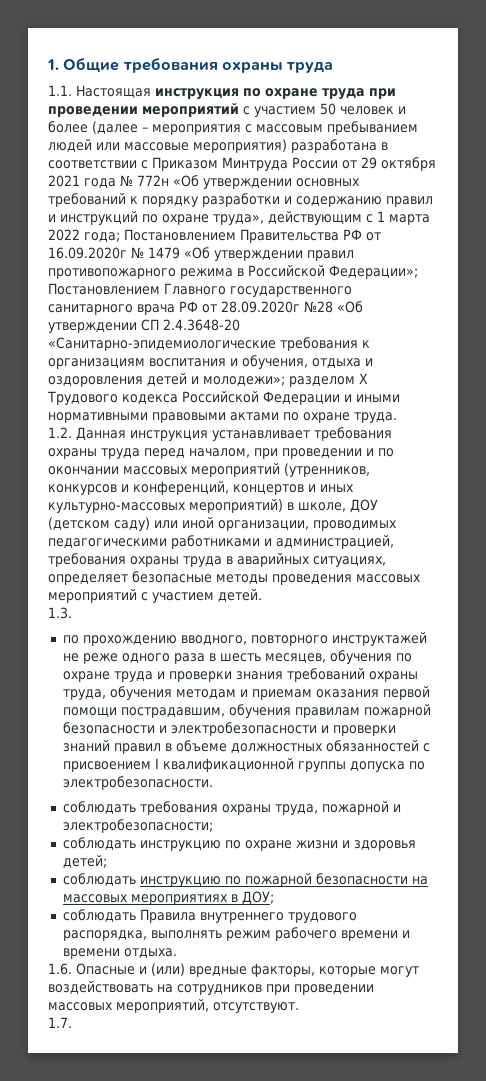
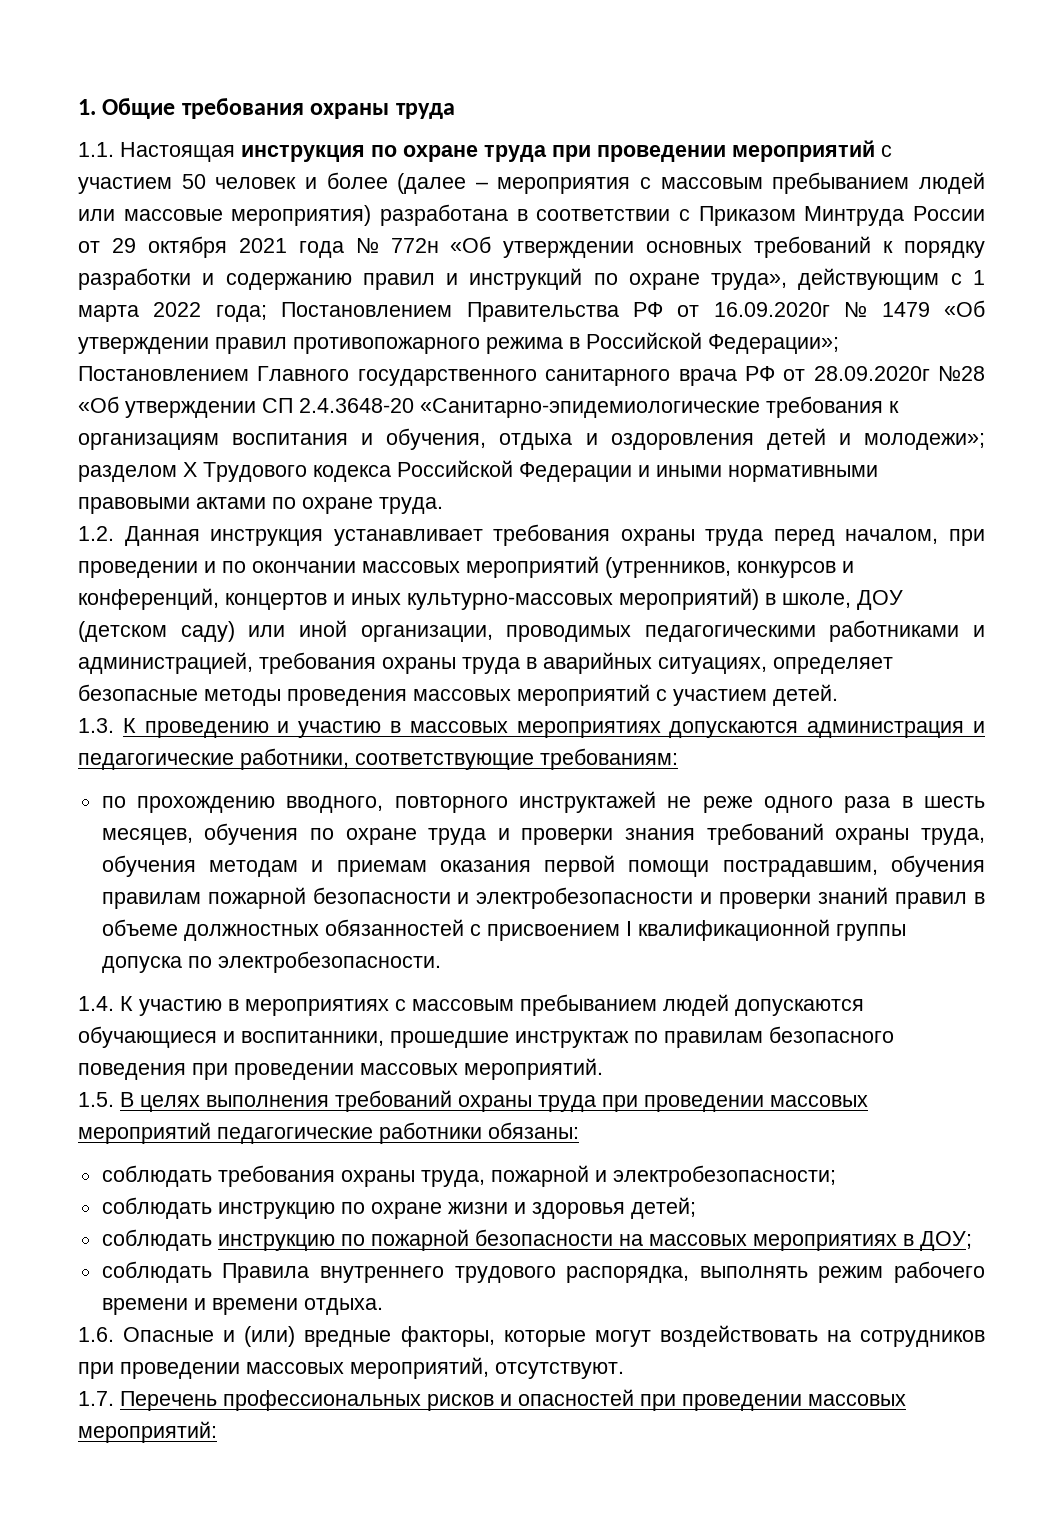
- 1.3.
+ 1.3. К проведению и участию в массовых мероприятиях допускаются администрация и педагогические работники, соответствующие требованиям:
+ 1.4. К участию в мероприятиях с массовым пребыванием людей допускаются обучающиеся и воспитанники, прошедшие инструктаж по правилам безопасного поведения при проведении массовых мероприятий.
+ 1.5. В целях выполнения требований охраны труда при проведении массовых мероприятий педагогические работники обязаны:
- 1.7.
+ 1.7. Перечень профессиональных рисков и опасностей при проведении массовых мероприятий:

